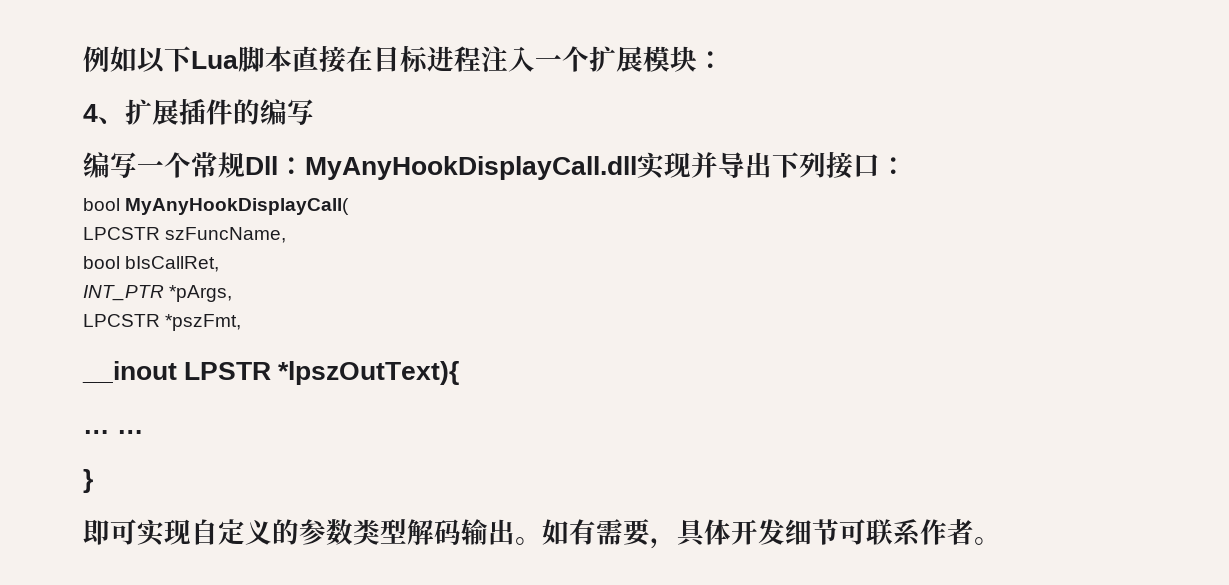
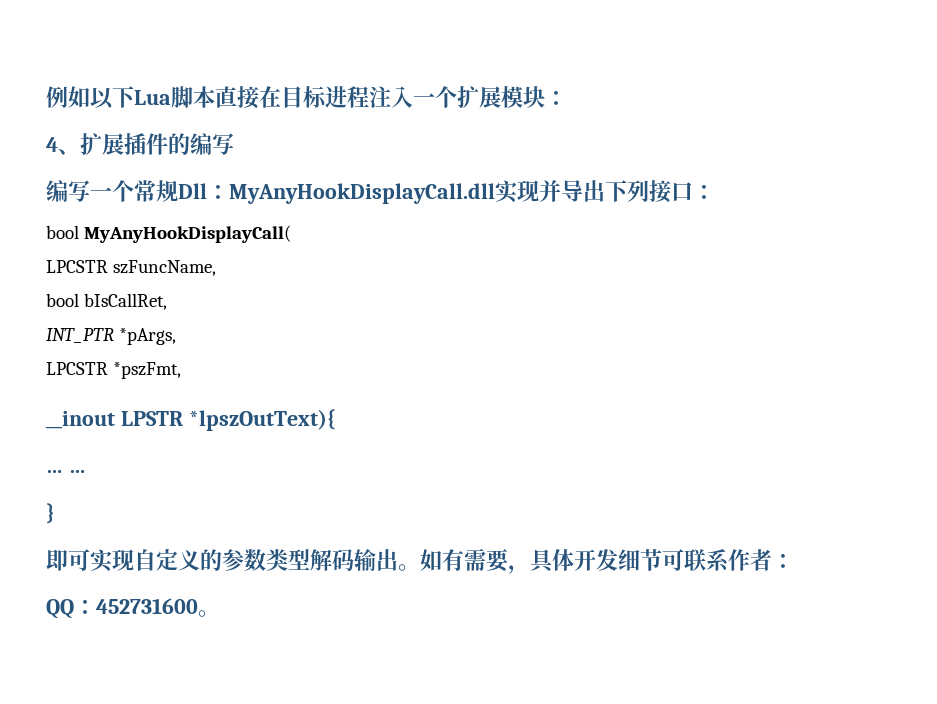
- 如有需要，具体开发细节可联系作者。
+ 如有需要，具体开发细节可联系作者：
+ QQ：452731600。

